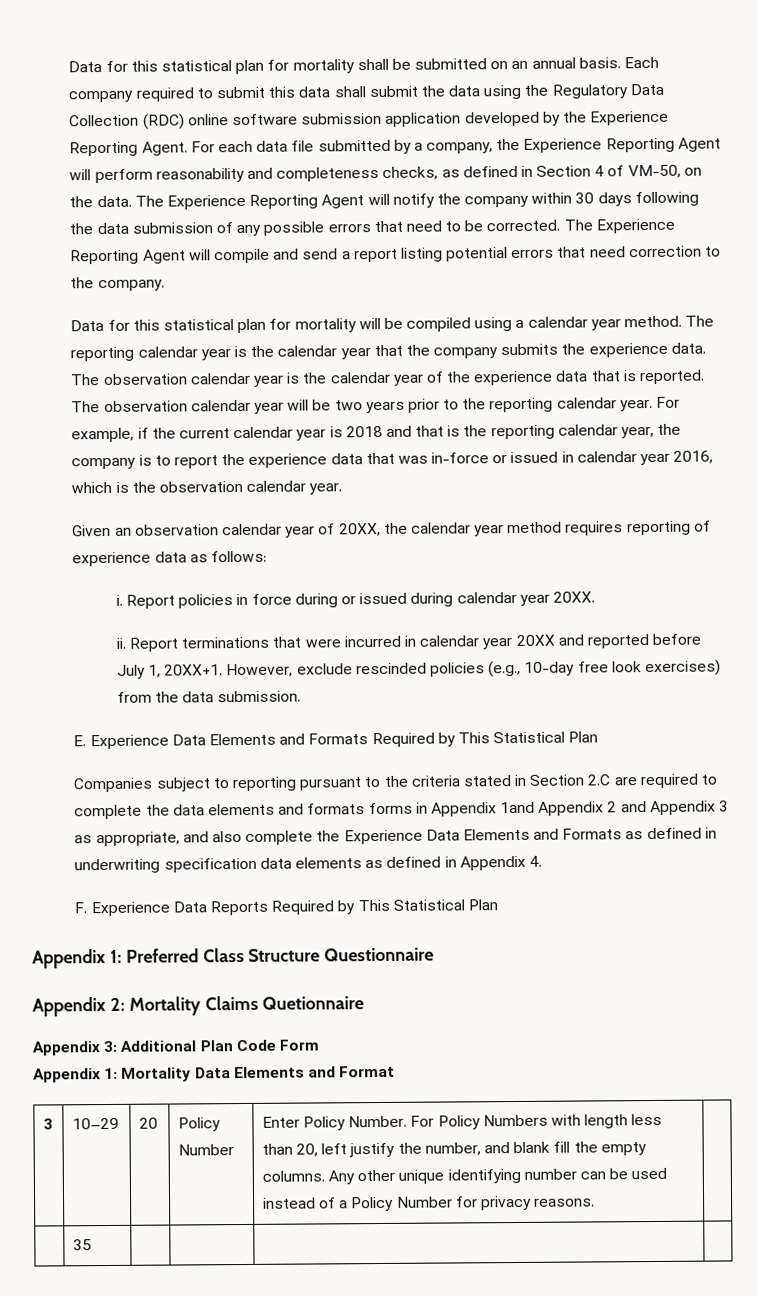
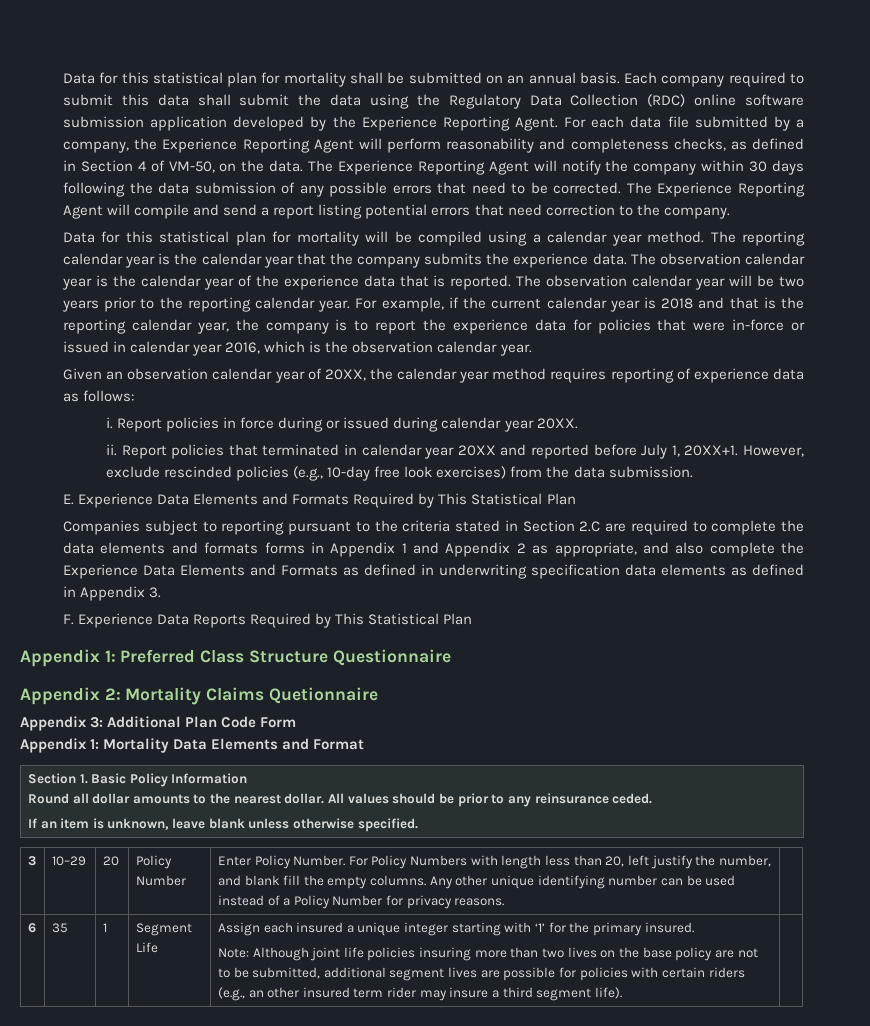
- For example, if the current calendar year is 2018 and that is the reporting calendar year, the company is to report the experience data that was in-force or issued in calendar year 2016, which is the observation calendar year.
+ For example, if the current calendar year is 2018 and that is the reporting calendar year, the company is to report the experience data for policies that were in-force or issued in calendar year 2016, which is the observation calendar year.
- Report terminations that were incurred in calendar year 20XX and reported before July 1, 20XX+1.
+ Report policies that terminated in calendar year 20XX and reported before July 1, 20XX+1.
- Companies subject to reporting pursuant to the criteria stated in Section 2.C are required to complete the data elements and formats forms in Appendix 1and Appendix 2 and Appendix 3 as appropriate, and also complete the Experience Data Elements and Formats as defined in underwriting specification data elements as defined in Appendix 4.
+ Companies subject to reporting pursuant to the criteria stated in Section 2.C are required to complete the data elements and formats forms in Appendix 1 and Appendix 2 as appropriate, and also complete the Experience Data Elements and Formats as defined in underwriting specification data elements as defined in Appendix 3.
+ Section 1. Basic Policy Information
+ Round all dollar amounts to the nearest dollar. All values should be prior to any reinsurance ceded.
+ If an item is unknown, leave blank unless otherwise specified.
+ 6
+ 1 | Segment Life | Assign each insured a unique integer starting with ‘1’ for the primary insured.
+ Note: Although joint life policies insuring more than two lives on the base policy are not to be submitted, additional segment lives are possible for policies with certain riders (e.g., an other insured term rider may insure a third segment life).

